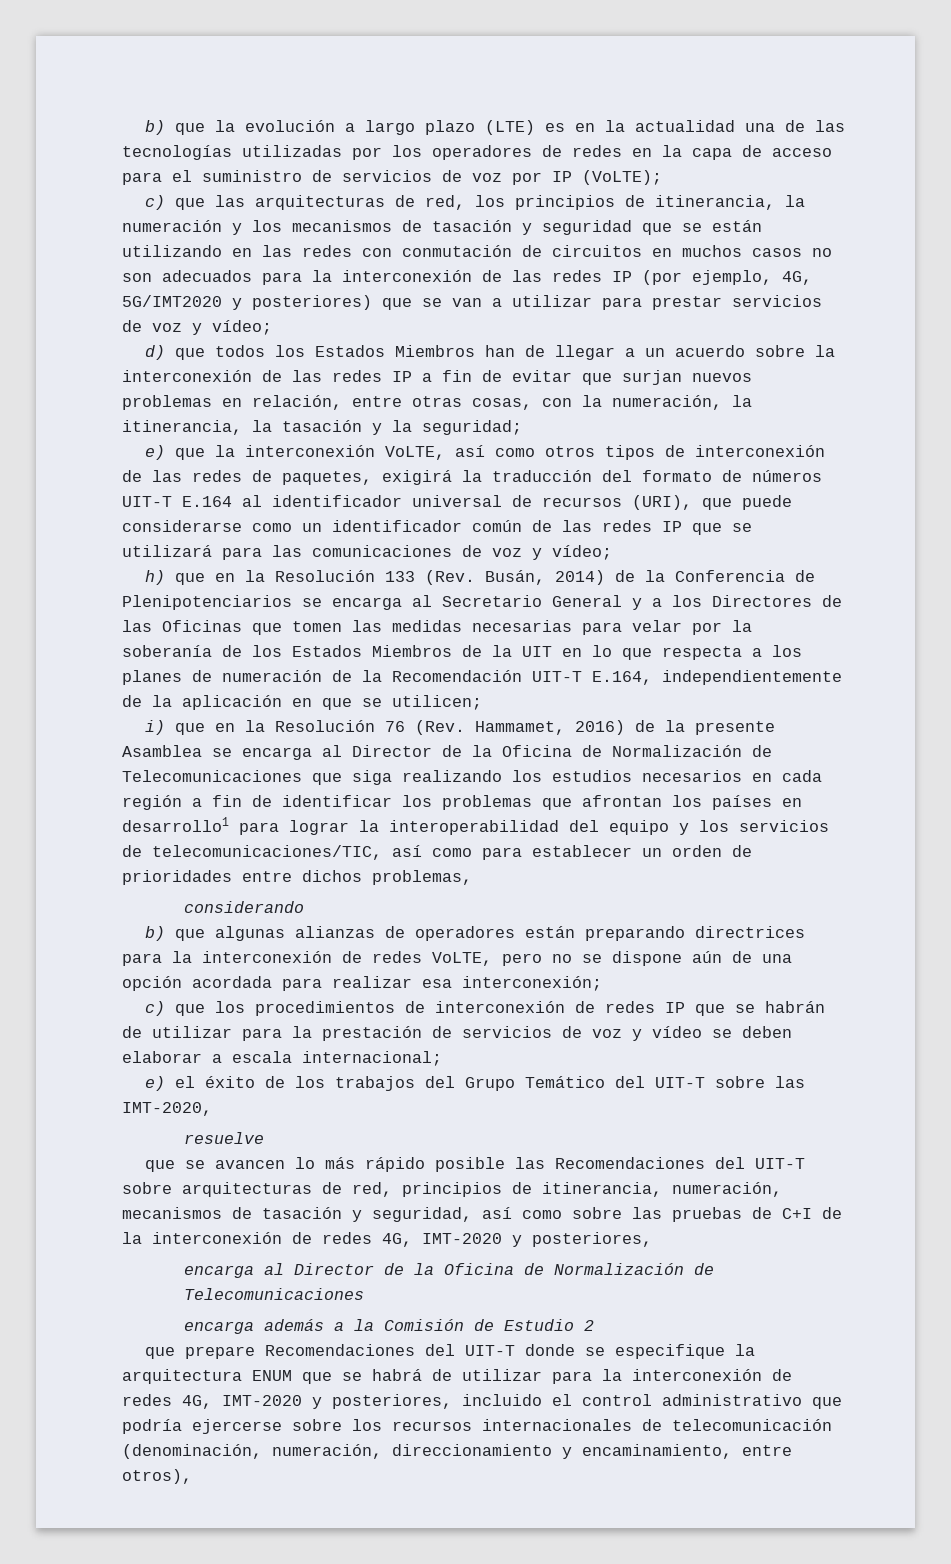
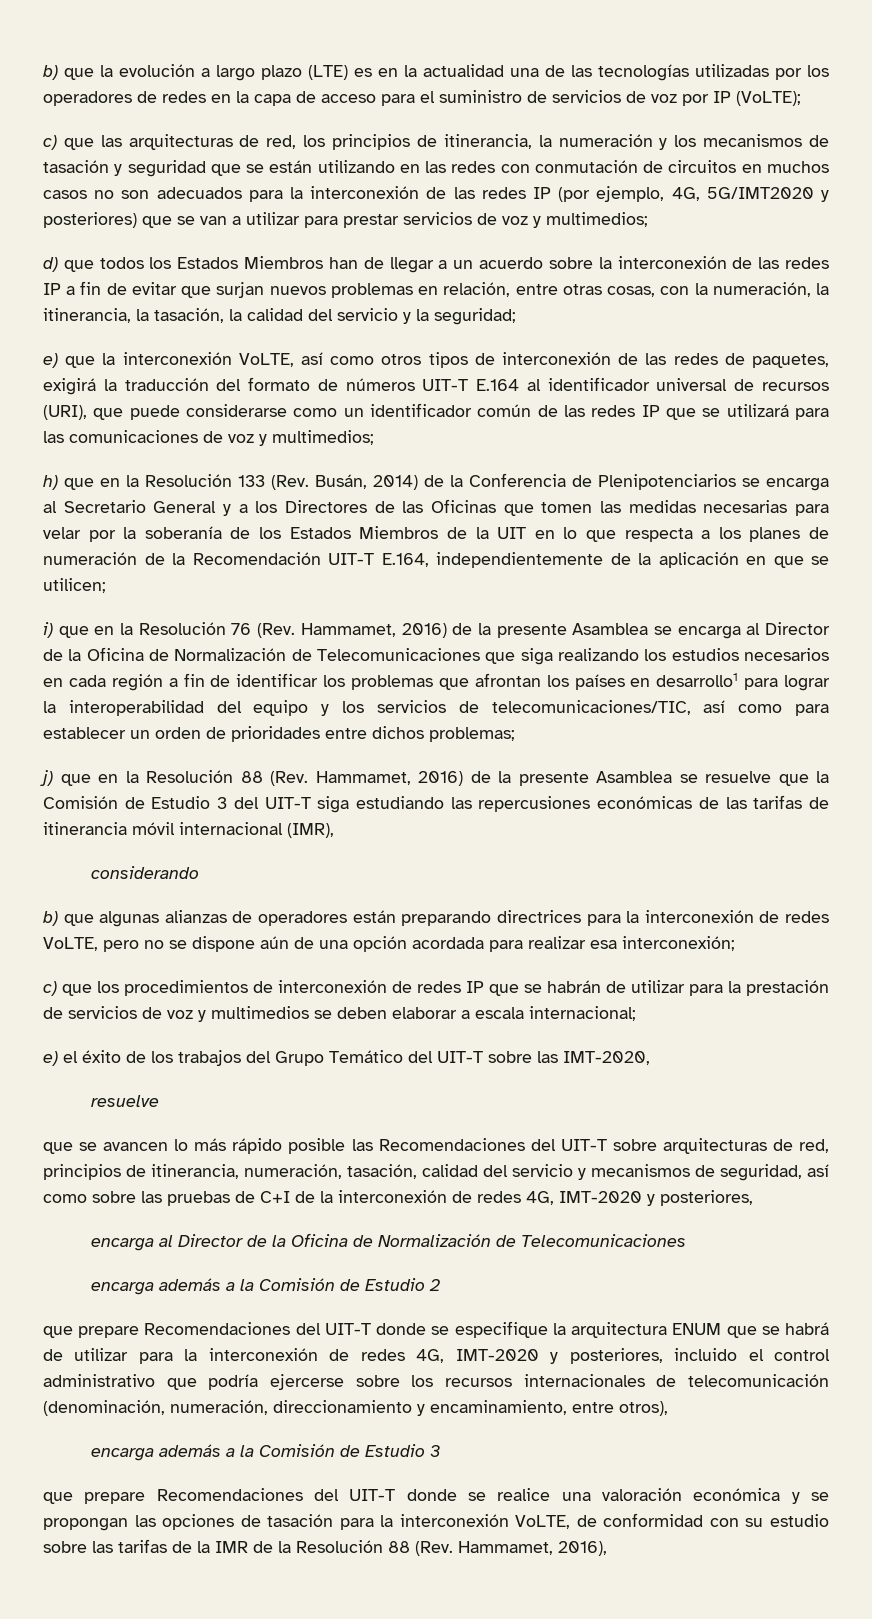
- c) que las arquitecturas de red, los principios de itinerancia, la numeración y los mecanismos de tasación y seguridad que se están utilizando en las redes con conmutación de circuitos en muchos casos no son adecuados para la interconexión de las redes IP (por ejemplo, 4G, 5G/IMT2020 y posteriores) que se van a utilizar para prestar servicios de voz y vídeo;
+ c) que las arquitecturas de red, los principios de itinerancia, la numeración y los mecanismos de tasación y seguridad que se están utilizando en las redes con conmutación de circuitos en muchos casos no son adecuados para la interconexión de las redes IP (por ejemplo, 4G, 5G/IMT2020 y posteriores) que se van a utilizar para prestar servicios de voz y multimedios;
- d) que todos los Estados Miembros han de llegar a un acuerdo sobre la interconexión de las redes IP a fin de evitar que surjan nuevos problemas en relación, entre otras cosas, con la numeración, la itinerancia, la tasación y la seguridad;
+ d) que todos los Estados Miembros han de llegar a un acuerdo sobre la interconexión de las redes IP a fin de evitar que surjan nuevos problemas en relación, entre otras cosas, con la numeración, la itinerancia, la tasación, la calidad del servicio y la seguridad;
- e) que la interconexión VoLTE, así como otros tipos de interconexión de las redes de paquetes, exigirá la traducción del formato de números UIT-T E.164 al identificador universal de recursos (URI), que puede considerarse como un identificador común de las redes IP que se utilizará para las comunicaciones de voz y vídeo;
+ e) que la interconexión VoLTE, así como otros tipos de interconexión de las redes de paquetes, exigirá la traducción del formato de números UIT-T E.164 al identificador universal de recursos (URI), que puede considerarse como un identificador común de las redes IP que se utilizará para las comunicaciones de voz y multimedios;
- i) que en la Resolución 76 (Rev. Hammamet, 2016) de la presente Asamblea se encarga al Director de la Oficina de Normalización de Telecomunicaciones que siga realizando los estudios necesarios en cada región a fin de identificar los problemas que afrontan los países en desarrollo1 para lograr la interoperabilidad del equipo y los servicios de telecomunicaciones/TIC, así como para establecer un orden de prioridades entre dichos problemas,
+ i) que en la Resolución 76 (Rev. Hammamet, 2016) de la presente Asamblea se encarga al Director de la Oficina de Normalización de Telecomunicaciones que siga realizando los estudios necesarios en cada región a fin de identificar los problemas que afrontan los países en desarrollo1 para lograr la interoperabilidad del equipo y los servicios de telecomunicaciones/TIC, así como para establecer un orden de prioridades entre dichos problemas;
+ j) que en la Resolución 88 (Rev. Hammamet, 2016) de la presente Asamblea se resuelve que la Comisión de Estudio 3 del UIT-T siga estudiando las repercusiones económicas de las tarifas de itinerancia móvil internacional (IMR),
- c) que los procedimientos de interconexión de redes IP que se habrán de utilizar para la prestación de servicios de voz y vídeo se deben elaborar a escala internacional;
+ c) que los procedimientos de interconexión de redes IP que se habrán de utilizar para la prestación de servicios de voz y multimedios se deben elaborar a escala internacional;
- que se avancen lo más rápido posible las Recomendaciones del UIT-T sobre arquitecturas de red, principios de itinerancia, numeración, mecanismos de tasación y seguridad, así como sobre las pruebas de C+I de la interconexión de redes 4G, IMT-2020 y posteriores,
+ que se avancen lo más rápido posible las Recomendaciones del UIT-T sobre arquitecturas de red, principios de itinerancia, numeración, tasación, calidad del servicio y mecanismos de seguridad, así como sobre las pruebas de C+I de la interconexión de redes 4G, IMT-2020 y posteriores,
+ encarga además a la Comisión de Estudio 3
+ que prepare Recomendaciones del UIT-T donde se realice una valoración económica y se propongan las opciones de tasación para la interconexión VoLTE, de conformidad con su estudio sobre las tarifas de la IMR de la Resolución 88 (Rev. Hammamet, 2016),

